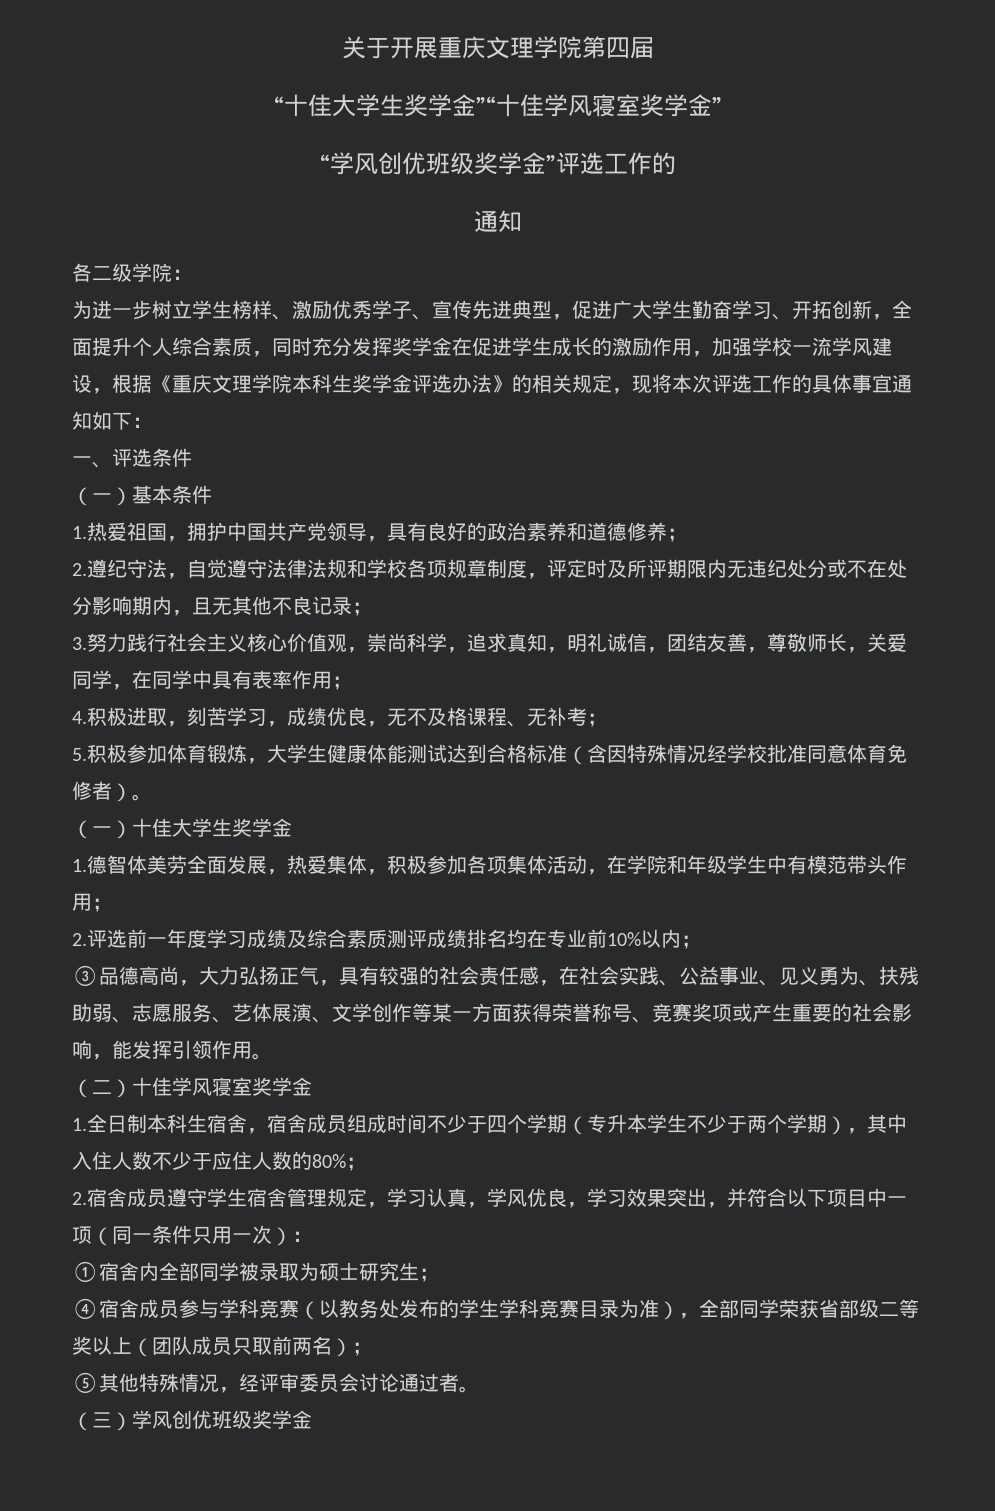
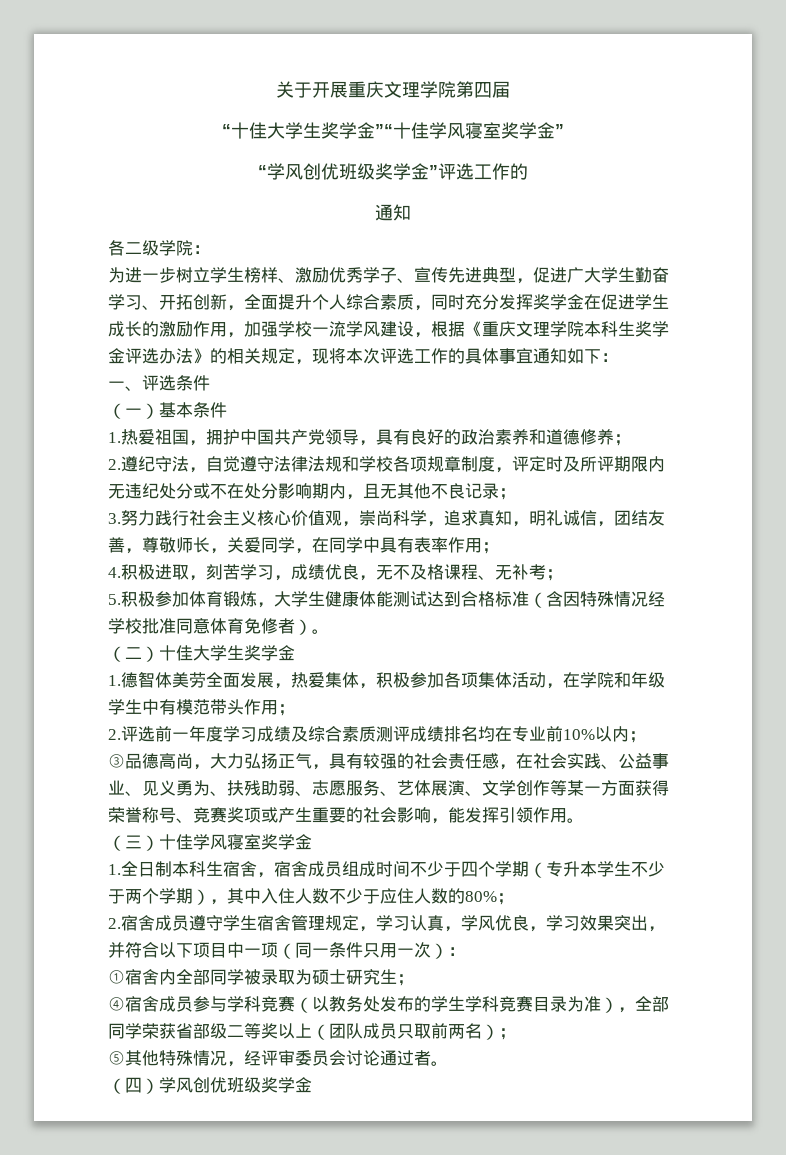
- （一）十佳大学生奖学金
+ （二）十佳大学生奖学金
- （二）十佳学风寝室奖学金
+ （三）十佳学风寝室奖学金
- （三）学风创优班级奖学金
+ （四）学风创优班级奖学金

